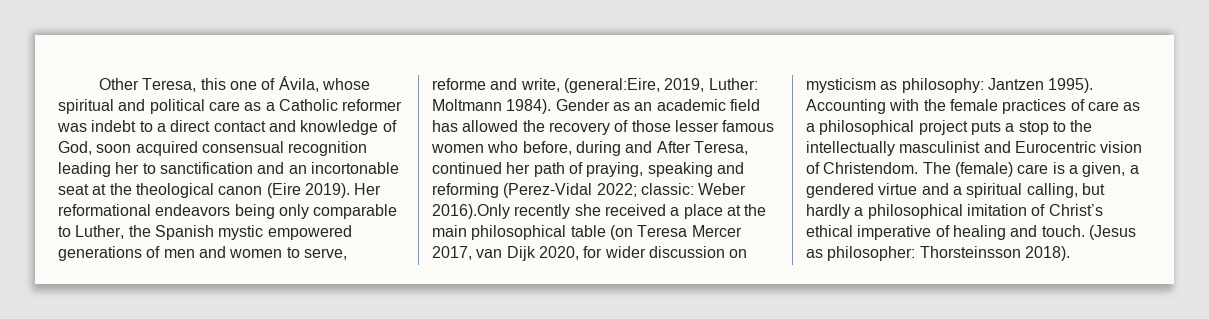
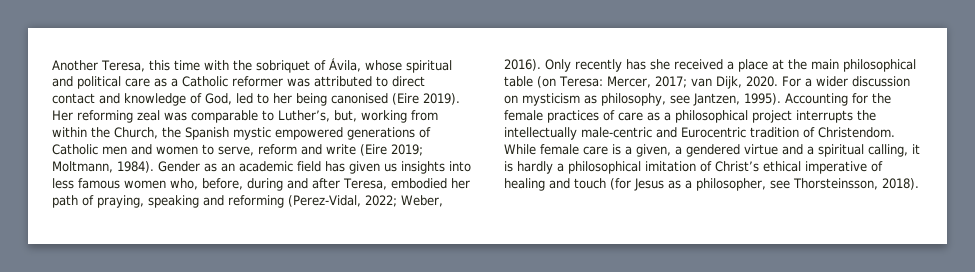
- Other Teresa, this one of Ávila, whose spiritual and political care as a Catholic reformer was indebt to a direct contact and knowledge of God, soon acquired consensual recognition leading her to sanctification and an incortonable seat at the theological canon (Eire 2019). Her reformational endeavors being only comparable to Luther, the Spanish mystic empowered generations of men and women to serve, reforme and write, (general:Eire, 2019, Luther: Moltmann 1984).
+ Another Teresa, this time with the sobriquet of Ávila, whose spiritual and political care as a Catholic reformer was attributed to direct contact and knowledge of God, led to her being canonised (Eire 2019). Her reforming zeal was comparable to Luther’s, but, working from within the Church, the Spanish mystic empowered generations of Catholic men and women to serve, reform and write (Eire 2019; Moltmann, 1984).
- Gender as an academic field has allowed the recovery of those lesser famous women who before, during and After Teresa, continued her path of praying, speaking and reforming (Perez-Vidal 2022; classic: Weber 2016).Only recently she received a place at the main philosophical table (on Teresa Mercer 2017, van Dijk 2020, for wider discussion on mysticism as philosophy: Jantzen 1995).
+ Gender as an academic field has given us insights into less famous women who, before, during and after Teresa, embodied her path of praying, speaking and reforming (Perez-Vidal, 2022; Weber, 2016). Only recently has she received a place at the main philosophical table (on Teresa: Mercer, 2017; van Dijk, 2020. For a wider discussion on mysticism as philosophy, see Jantzen, 1995).
- Accounting with the female practices of care as a philosophical project puts a stop to the intellectually masculinist and Eurocentric vision of Christendom.
+ Accounting for the female practices of care as a philosophical project interrupts the intellectually male-centric and Eurocentric tradition of Christendom.
- The (female) care is a given, a gendered virtue and a spiritual calling, but hardly a philosophical imitation of Christ’s ethical imperative of healing and touch. (Jesus as philosopher: Thorsteinsson 2018).
+ While female care is a given, a gendered virtue and a spiritual calling, it is hardly a philosophical imitation of Christ’s ethical imperative of healing and touch (for Jesus as a philosopher, see Thorsteinsson, 2018).

